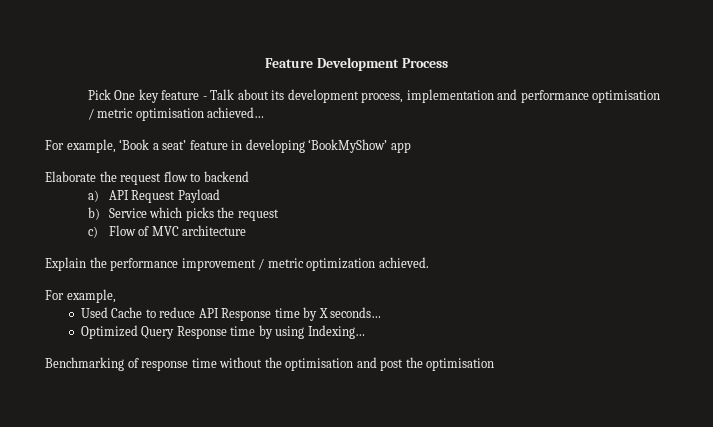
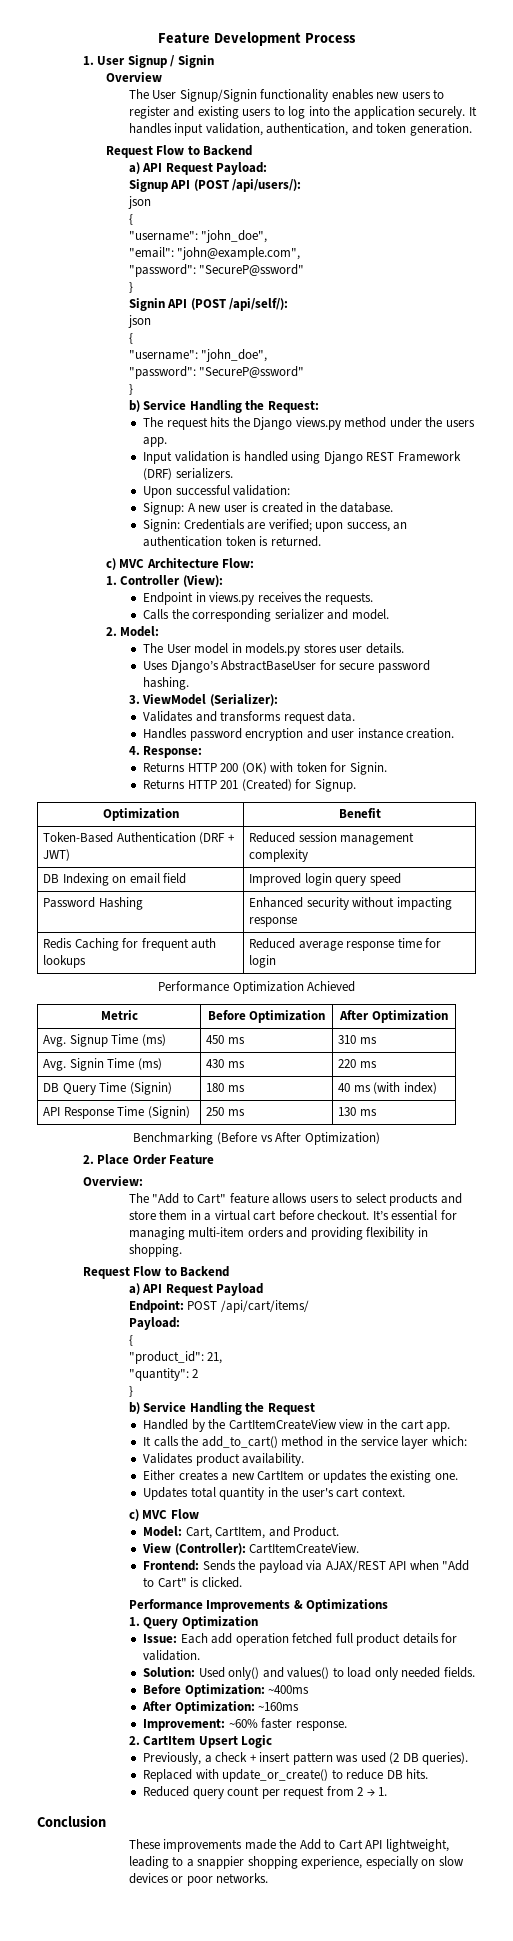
- Pick One key feature - Talk about its development process, implementation and performance optimisation / metric optimisation achieved…
- For example, ‘Book a seat’ feature in developing ‘BookMyShow’ app
- Elaborate the request flow to backend
+ 1. User Signup / Signin
+ Overview
+ The User Signup/Signin functionality enables new users to register and existing users to log into the application securely. It handles input validation, authentication, and token generation.
+ Request Flow to Backend
+ a) API Request Payload:
+ Signup API (POST /api/users/):
+ json
+ {
+ "username": "john_doe",
+ "email": "john@example.com",
+ "password": "SecureP@ssword"
+ }
+ Signin API (POST /api/self/):
+ json
+ {
+ "username": "john_doe",
+ "password": "SecureP@ssword"
+ }
+ b) Service Handling the Request:
+ The request hits the Django views.py method under the users app.
+ Input validation is handled using Django REST Framework (DRF) serializers.
+ Upon successful validation:
+ Signup: A new user is created in the database.
+ Signin: Credentials are verified; upon success, an authentication token is returned.
+ c) MVC Architecture Flow:
+ 1. Controller (View):
+ Endpoint in views.py receives the requests.
+ Calls the corresponding serializer and model.
+ 2. Model:
+ The User model in models.py stores user details.
+ Uses Django’s AbstractBaseUser for secure password hashing.
+ 3. ViewModel (Serializer):
+ Validates and transforms request data.
+ Handles password encryption and user instance creation.
+ 4. Response:
+ Returns HTTP 200 (OK) with token for Signin.
+ Returns HTTP 201 (Created) for Signup.
+ Optimization | Benefit
+ Token-Based Authentication (DRF + JWT) | Reduced session management complexity
+ DB Indexing on email field | Improved login query speed
+ Password Hashing | Enhanced security without impacting response
+ Redis Caching for frequent auth lookups | Reduced average response time for login
+ Performance Optimization Achieved
+ Metric | Before Optimization | After Optimization
+ Avg. Signup Time (ms) | 450 ms | 310 ms
+ Avg. Signin Time (ms) | 430 ms | 220 ms
+ DB Query Time (Signin) | 180 ms | 40 ms (with index)
+ API Response Time (Signin) | 250 ms | 130 ms
+ Benchmarking (Before vs After Optimization)
+ 2. Place Order Feature
+ Overview:
+ The "Add to Cart" feature allows users to select products and store them in a virtual cart before checkout. It’s essential for managing multi-item orders and providing flexibility in shopping.
+ Request Flow to Backend
  a) API Request Payload
- b) Service which picks the request
- c) Flow of MVC architecture
- Explain the performance improvement / metric optimization achieved.
- For example,
- Used Cache to reduce API Response time by X seconds…
- Optimized Query Response time by using Indexing…
- Benchmarking of response time without the optimisation and post the optimisation
+ Endpoint: POST /api/cart/items/
+ Payload:
+ {
+ "product_id": 21,
+ "quantity": 2
+ }
+ b) Service Handling the Request
+ Handled by the CartItemCreateView view in the cart app.
+ It calls the add_to_cart() method in the service layer which:
+ Validates product availability.
+ Either creates a new CartItem or updates the existing one.
+ Updates total quantity in the user's cart context.
+ c) MVC Flow
+ Model: Cart, CartItem, and Product.
+ View (Controller): CartItemCreateView.
+ Frontend: Sends the payload via AJAX/REST API when "Add to Cart" is clicked.
+ Performance Improvements & Optimizations
+ 1. Query Optimization
+ Issue: Each add operation fetched full product details for validation.
+ Solution: Used only() and values() to load only needed fields.
+ Before Optimization: ~400ms
+ After Optimization: ~160ms
+ Improvement: ~60% faster response.
+ 2. CartItem Upsert Logic
+ Previously, a check + insert pattern was used (2 DB queries).
+ Replaced with update_or_create() to reduce DB hits.
+ Reduced query count per request from 2 → 1.
+ Conclusion
+ These improvements made the Add to Cart API lightweight, leading to a snappier shopping experience, especially on slow devices or poor networks.

